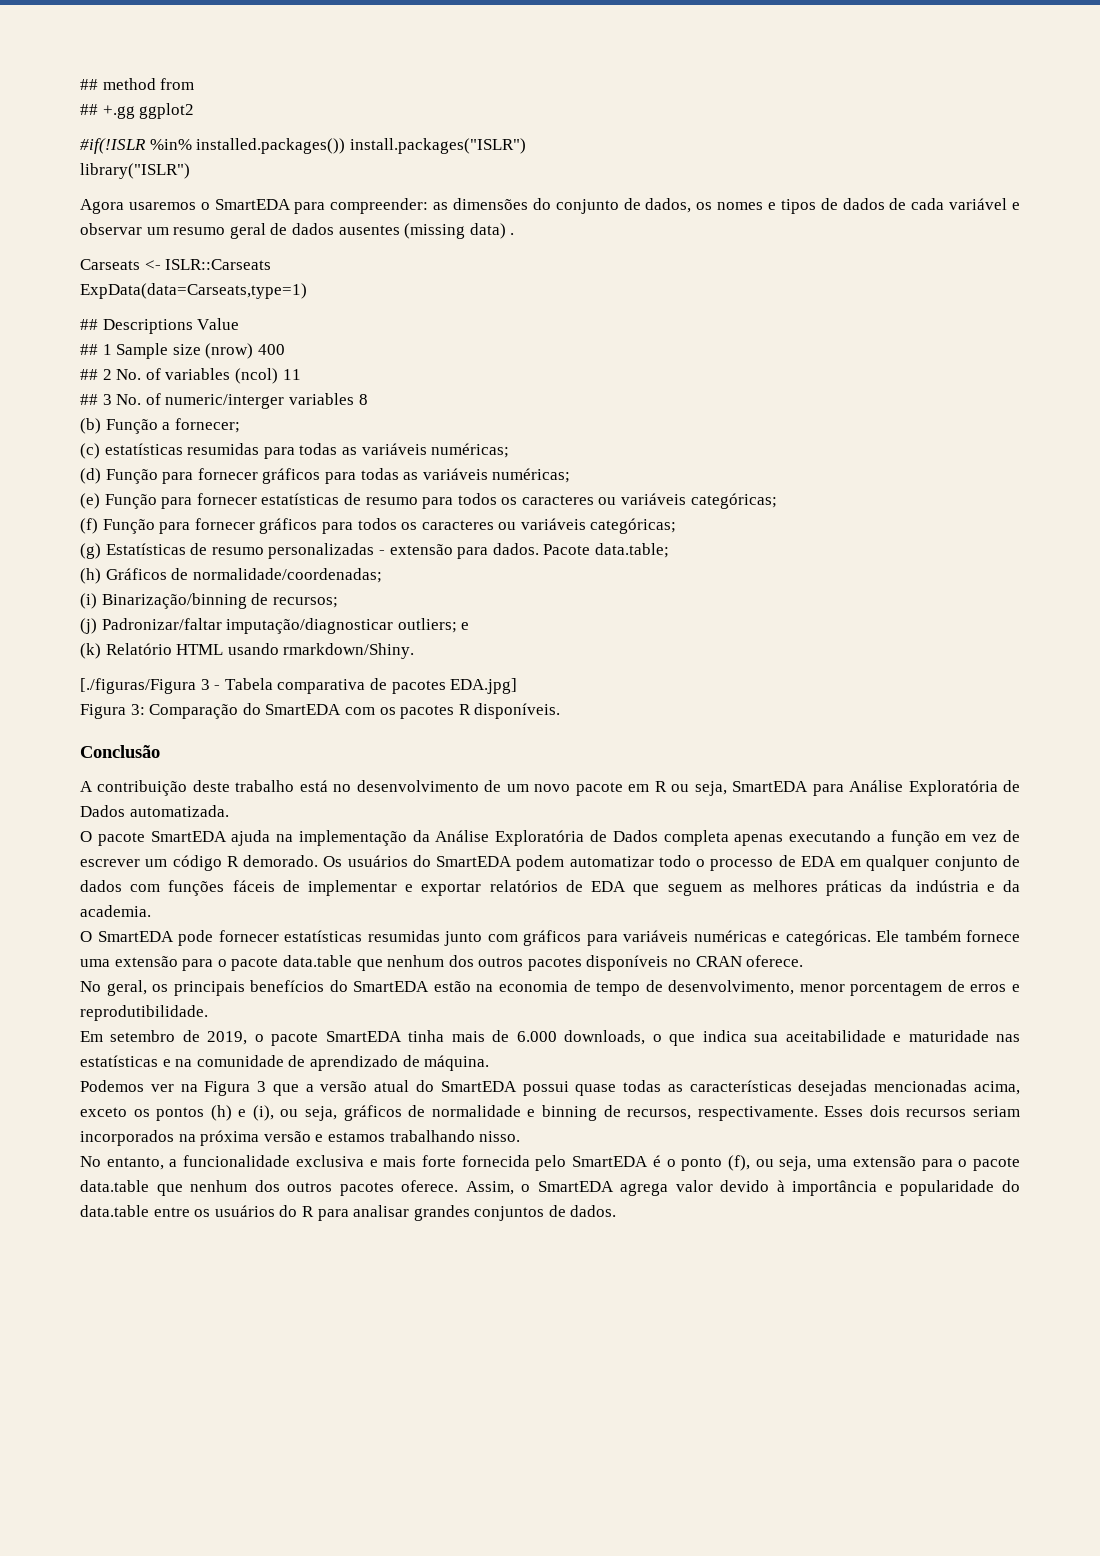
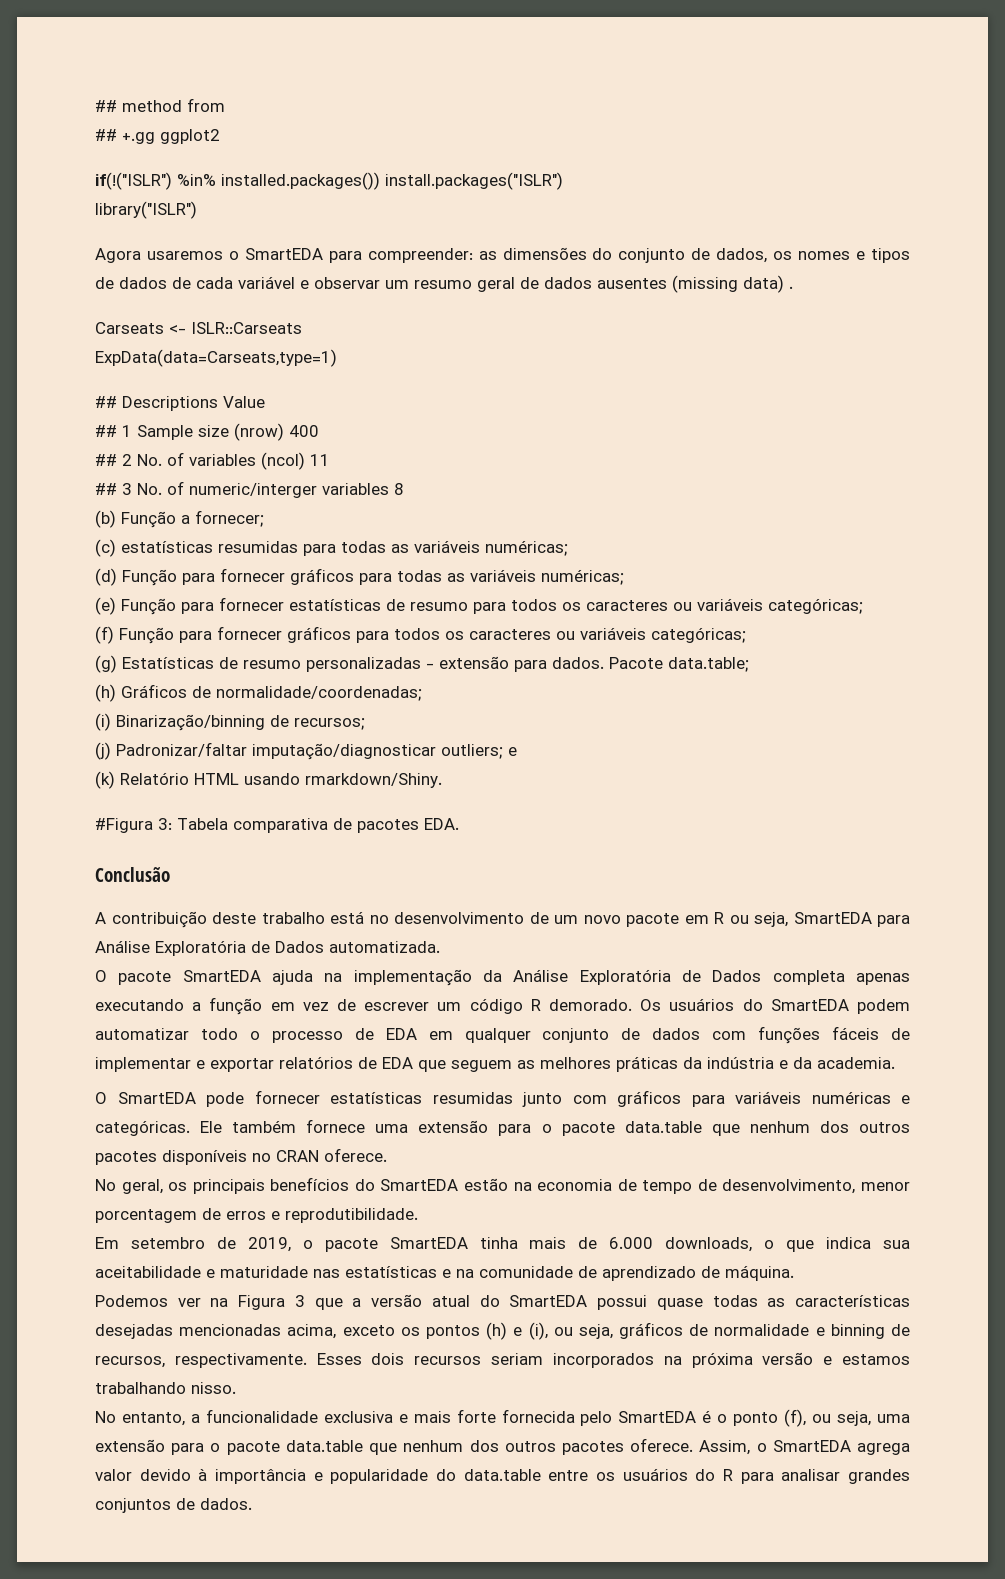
- #if(!ISLR %in% installed.packages()) install.packages("ISLR")
+ if(!("ISLR") %in% installed.packages()) install.packages("ISLR")
- [./figuras/Figura 3 - Tabela comparativa de pacotes EDA.jpg]
- Figura 3: Comparação do SmartEDA com os pacotes R disponíveis.
+ #Figura 3: Tabela comparativa de pacotes EDA.

